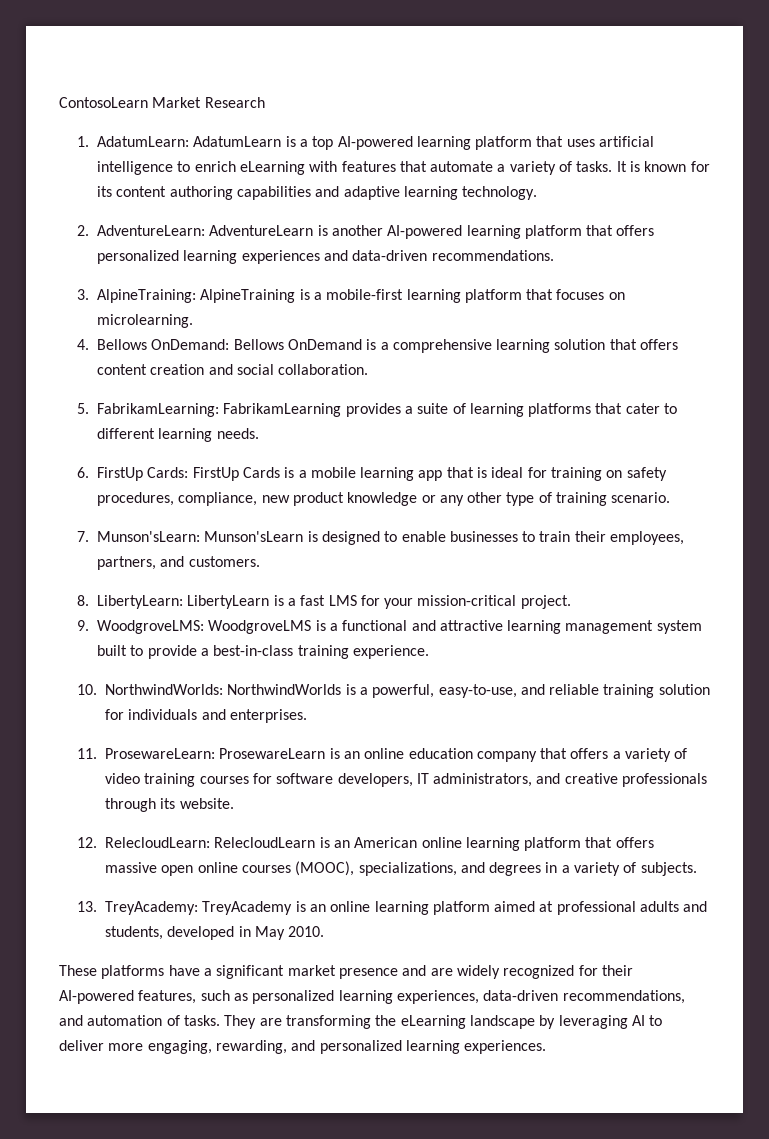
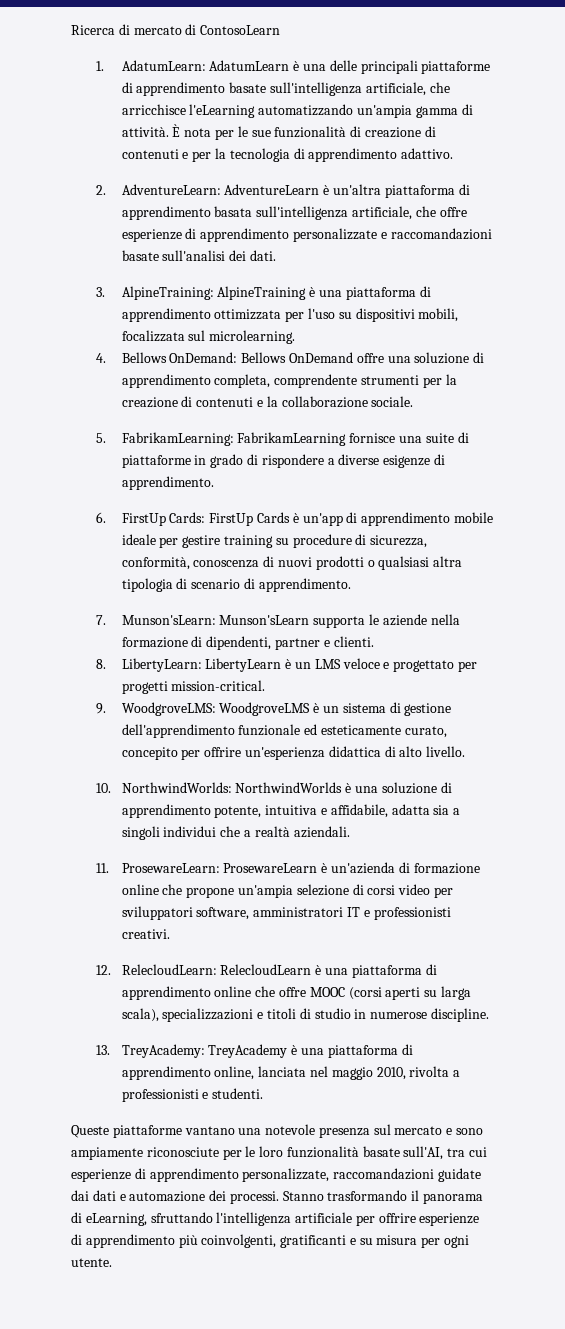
- ContosoLearn Market Research
+ Ricerca di mercato di ContosoLearn
- 1. AdatumLearn: AdatumLearn is a top AI-powered learning platform that uses artificial intelligence to enrich eLearning with features that automate a variety of tasks. It is known for its content authoring capabilities and adaptive learning technology.
- 2. AdventureLearn: AdventureLearn is another AI-powered learning platform that offers personalized learning experiences and data-driven recommendations.
- 3. AlpineTraining: AlpineTraining is a mobile-first learning platform that focuses on microlearning.
+ 1. AdatumLearn: AdatumLearn è una delle principali piattaforme di apprendimento basate sull'intelligenza artificiale, che arricchisce l'eLearning automatizzando un'ampia gamma di attività. È nota per le sue funzionalità di creazione di contenuti e per la tecnologia di apprendimento adattivo.
+ 2. AdventureLearn: AdventureLearn è un'altra piattaforma di apprendimento basata sull'intelligenza artificiale, che offre esperienze di apprendimento personalizzate e raccomandazioni basate sull'analisi dei dati.
+ 3. AlpineTraining: AlpineTraining è una piattaforma di apprendimento ottimizzata per l'uso su dispositivi mobili, focalizzata sul microlearning.
- 4. Bellows OnDemand: Bellows OnDemand is a comprehensive learning solution that offers content creation and social collaboration.
- 5. FabrikamLearning: FabrikamLearning provides a suite of learning platforms that cater to different learning needs.
+ 4. Bellows OnDemand: Bellows OnDemand offre una soluzione di apprendimento completa, comprendente strumenti per la creazione di contenuti e la collaborazione sociale.
+ 5. FabrikamLearning: FabrikamLearning fornisce una suite di piattaforme in grado di rispondere a diverse esigenze di apprendimento.
- 6. FirstUp Cards: FirstUp Cards is a mobile learning app that is ideal for training on safety procedures, compliance, new product knowledge or any other type of training scenario.
- 7. Munson'sLearn: Munson'sLearn is designed to enable businesses to train their employees, partners, and customers.
- 8. LibertyLearn: LibertyLearn is a fast LMS for your mission-critical project.
- 9. WoodgroveLMS: WoodgroveLMS is a functional and attractive learning management system built to provide a best-in-class training experience.
- 10. NorthwindWorlds: NorthwindWorlds is a powerful, easy-to-use, and reliable training solution for individuals and enterprises.
- 11. ProsewareLearn: ProsewareLearn is an online education company that offers a variety of video training courses for software developers, IT administrators, and creative professionals through its website.
- 12. RelecloudLearn: RelecloudLearn is an American online learning platform that offers massive open online courses (MOOC), specializations, and degrees in a variety of subjects.
- 13. TreyAcademy: TreyAcademy is an online learning platform aimed at professional adults and students, developed in May 2010.
- These platforms have a significant market presence and are widely recognized for their AI-powered features, such as personalized learning experiences, data-driven recommendations, and automation of tasks. They are transforming the eLearning landscape by leveraging AI to deliver more engaging, rewarding, and personalized learning experiences.
+ 6. FirstUp Cards: FirstUp Cards è un'app di apprendimento mobile ideale per gestire training su procedure di sicurezza, conformità, conoscenza di nuovi prodotti o qualsiasi altra tipologia di scenario di apprendimento.
+ 7. Munson'sLearn: Munson'sLearn supporta le aziende nella formazione di dipendenti, partner e clienti.
+ 8. LibertyLearn: LibertyLearn è un LMS veloce e progettato per progetti mission-critical.
+ 9. WoodgroveLMS: WoodgroveLMS è un sistema di gestione dell'apprendimento funzionale ed esteticamente curato, concepito per offrire un'esperienza didattica di alto livello.
+ 10. NorthwindWorlds: NorthwindWorlds è una soluzione di apprendimento potente, intuitiva e affidabile, adatta sia a singoli individui che a realtà aziendali.
+ 11. ProsewareLearn: ProsewareLearn è un'azienda di formazione online che propone un'ampia selezione di corsi video per sviluppatori software, amministratori IT e professionisti creativi.
+ 12. RelecloudLearn: RelecloudLearn è una piattaforma di apprendimento online che offre MOOC (corsi aperti su larga scala), specializzazioni e titoli di studio in numerose discipline.
+ 13. TreyAcademy: TreyAcademy è una piattaforma di apprendimento online, lanciata nel maggio 2010, rivolta a professionisti e studenti.
+ Queste piattaforme vantano una notevole presenza sul mercato e sono ampiamente riconosciute per le loro funzionalità basate sull'AI, tra cui esperienze di apprendimento personalizzate, raccomandazioni guidate dai dati e automazione dei processi. Stanno trasformando il panorama di eLearning, sfruttando l'intelligenza artificiale per offrire esperienze di apprendimento più coinvolgenti, gratificanti e su misura per ogni utente.

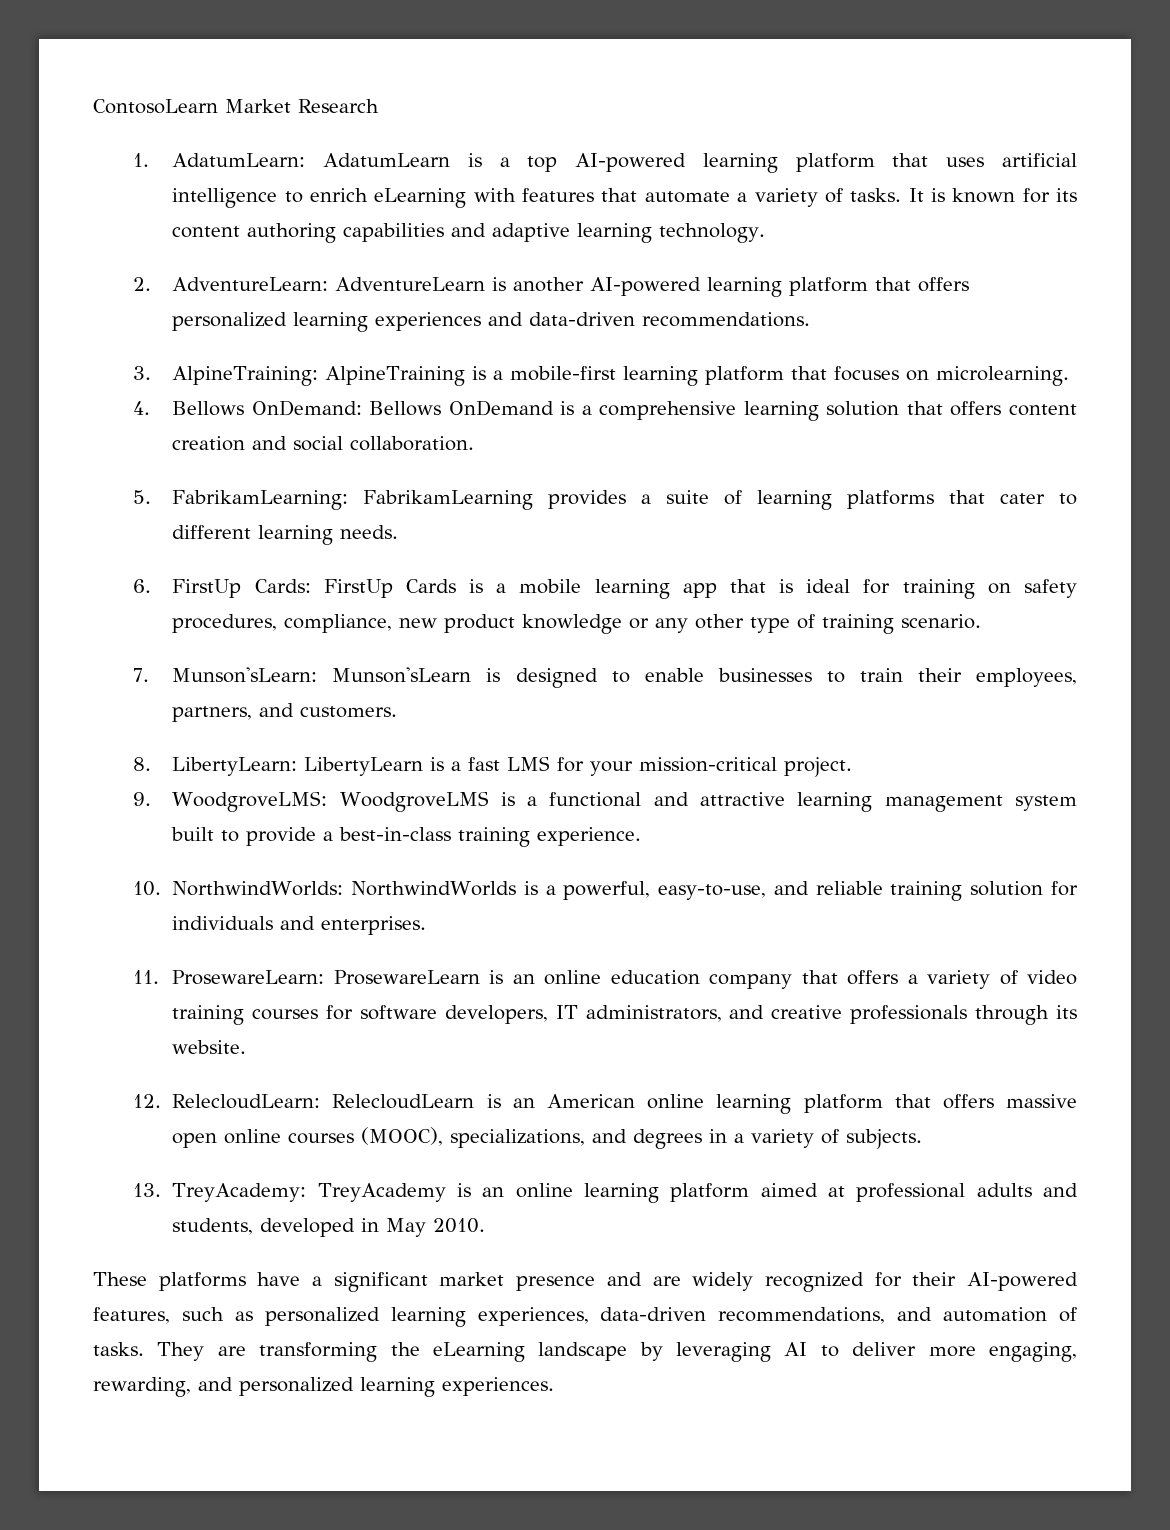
- Ricerca di mercato di ContosoLearn
+ ContosoLearn Market Research
- 1. AdatumLearn: AdatumLearn è una delle principali piattaforme di apprendimento basate sull'intelligenza artificiale, che arricchisce l'eLearning automatizzando un'ampia gamma di attività. È nota per le sue funzionalità di creazione di contenuti e per la tecnologia di apprendimento adattivo.
- 2. AdventureLearn: AdventureLearn è un'altra piattaforma di apprendimento basata sull'intelligenza artificiale, che offre esperienze di apprendimento personalizzate e raccomandazioni basate sull'analisi dei dati.
- 3. AlpineTraining: AlpineTraining è una piattaforma di apprendimento ottimizzata per l'uso su dispositivi mobili, focalizzata sul microlearning.
+ 1. AdatumLearn: AdatumLearn is a top AI-powered learning platform that uses artificial intelligence to enrich eLearning with features that automate a variety of tasks. It is known for its content authoring capabilities and adaptive learning technology.
+ 2. AdventureLearn: AdventureLearn is another AI-powered learning platform that offers personalized learning experiences and data-driven recommendations.
+ 3. AlpineTraining: AlpineTraining is a mobile-first learning platform that focuses on microlearning.
- 4. Bellows OnDemand: Bellows OnDemand offre una soluzione di apprendimento completa, comprendente strumenti per la creazione di contenuti e la collaborazione sociale.
- 5. FabrikamLearning: FabrikamLearning fornisce una suite di piattaforme in grado di rispondere a diverse esigenze di apprendimento.
+ 4. Bellows OnDemand: Bellows OnDemand is a comprehensive learning solution that offers content creation and social collaboration.
+ 5. FabrikamLearning: FabrikamLearning provides a suite of learning platforms that cater to different learning needs.
- 6. FirstUp Cards: FirstUp Cards è un'app di apprendimento mobile ideale per gestire training su procedure di sicurezza, conformità, conoscenza di nuovi prodotti o qualsiasi altra tipologia di scenario di apprendimento.
- 7. Munson'sLearn: Munson'sLearn supporta le aziende nella formazione di dipendenti, partner e clienti.
- 8. LibertyLearn: LibertyLearn è un LMS veloce e progettato per progetti mission-critical.
- 9. WoodgroveLMS: WoodgroveLMS è un sistema di gestione dell'apprendimento funzionale ed esteticamente curato, concepito per offrire un'esperienza didattica di alto livello.
- 10. NorthwindWorlds: NorthwindWorlds è una soluzione di apprendimento potente, intuitiva e affidabile, adatta sia a singoli individui che a realtà aziendali.
- 11. ProsewareLearn: ProsewareLearn è un'azienda di formazione online che propone un'ampia selezione di corsi video per sviluppatori software, amministratori IT e professionisti creativi.
- 12. RelecloudLearn: RelecloudLearn è una piattaforma di apprendimento online che offre MOOC (corsi aperti su larga scala), specializzazioni e titoli di studio in numerose discipline.
- 13. TreyAcademy: TreyAcademy è una piattaforma di apprendimento online, lanciata nel maggio 2010, rivolta a professionisti e studenti.
- Queste piattaforme vantano una notevole presenza sul mercato e sono ampiamente riconosciute per le loro funzionalità basate sull'AI, tra cui esperienze di apprendimento personalizzate, raccomandazioni guidate dai dati e automazione dei processi. Stanno trasformando il panorama di eLearning, sfruttando l'intelligenza artificiale per offrire esperienze di apprendimento più coinvolgenti, gratificanti e su misura per ogni utente.
+ 6. FirstUp Cards: FirstUp Cards is a mobile learning app that is ideal for training on safety procedures, compliance, new product knowledge or any other type of training scenario.
+ 7. Munson'sLearn: Munson'sLearn is designed to enable businesses to train their employees, partners, and customers.
+ 8. LibertyLearn: LibertyLearn is a fast LMS for your mission-critical project.
+ 9. WoodgroveLMS: WoodgroveLMS is a functional and attractive learning management system built to provide a best-in-class training experience.
+ 10. NorthwindWorlds: NorthwindWorlds is a powerful, easy-to-use, and reliable training solution for individuals and enterprises.
+ 11. ProsewareLearn: ProsewareLearn is an online education company that offers a variety of video training courses for software developers, IT administrators, and creative professionals through its website.
+ 12. RelecloudLearn: RelecloudLearn is an American online learning platform that offers massive open online courses (MOOC), specializations, and degrees in a variety of subjects.
+ 13. TreyAcademy: TreyAcademy is an online learning platform aimed at professional adults and students, developed in May 2010.
+ These platforms have a significant market presence and are widely recognized for their AI-powered features, such as personalized learning experiences, data-driven recommendations, and automation of tasks. They are transforming the eLearning landscape by leveraging AI to deliver more engaging, rewarding, and personalized learning experiences.

